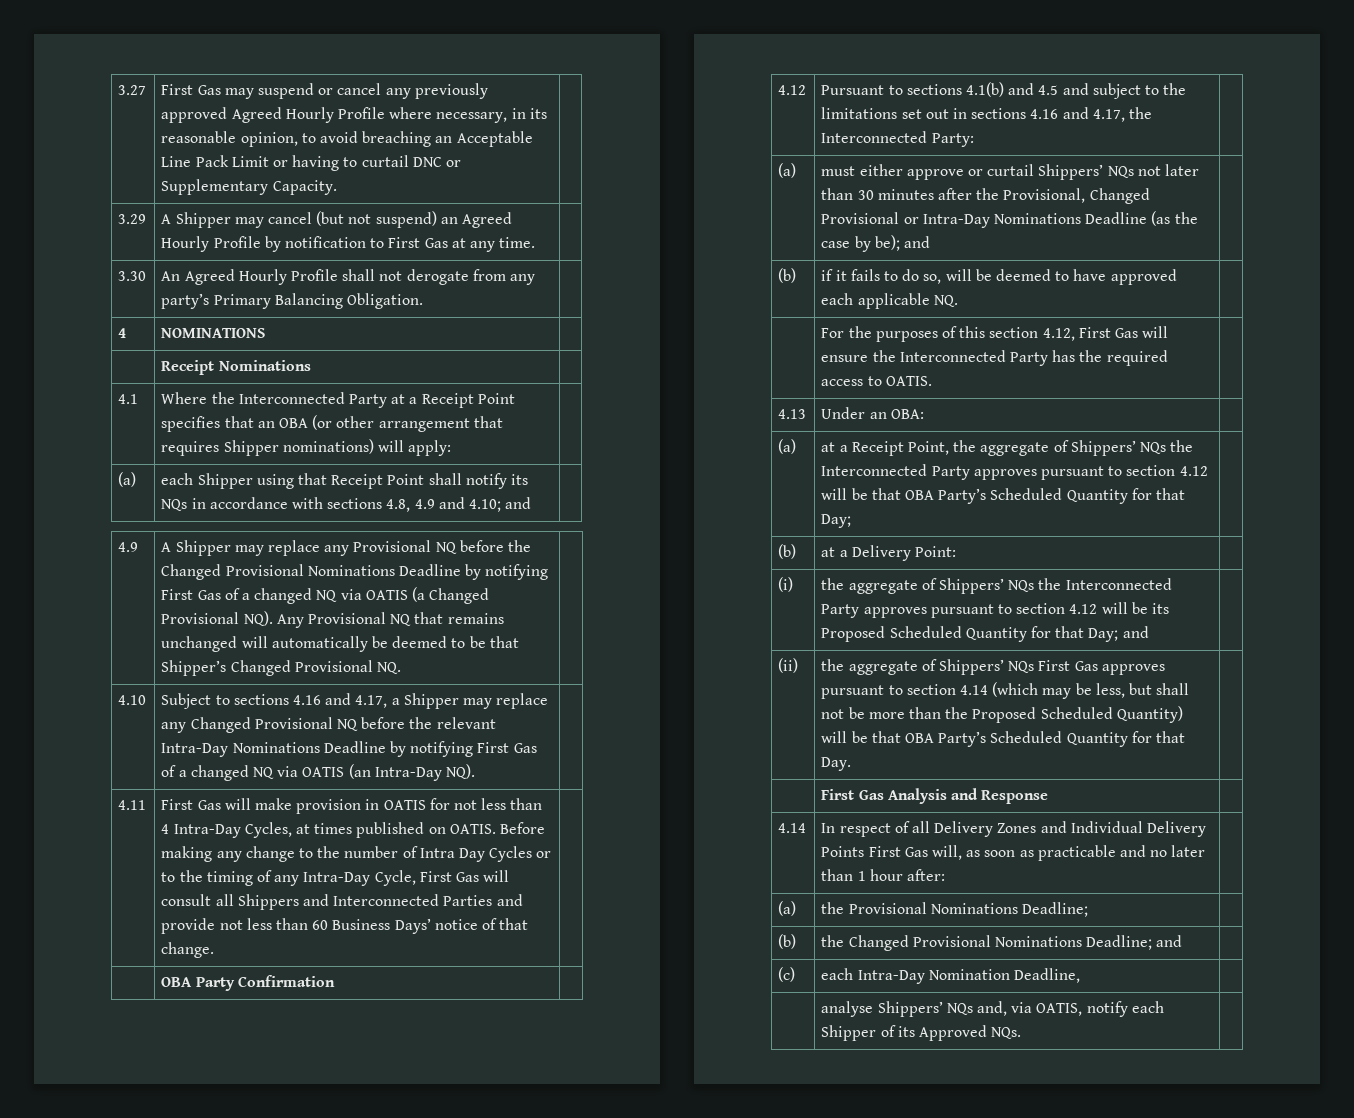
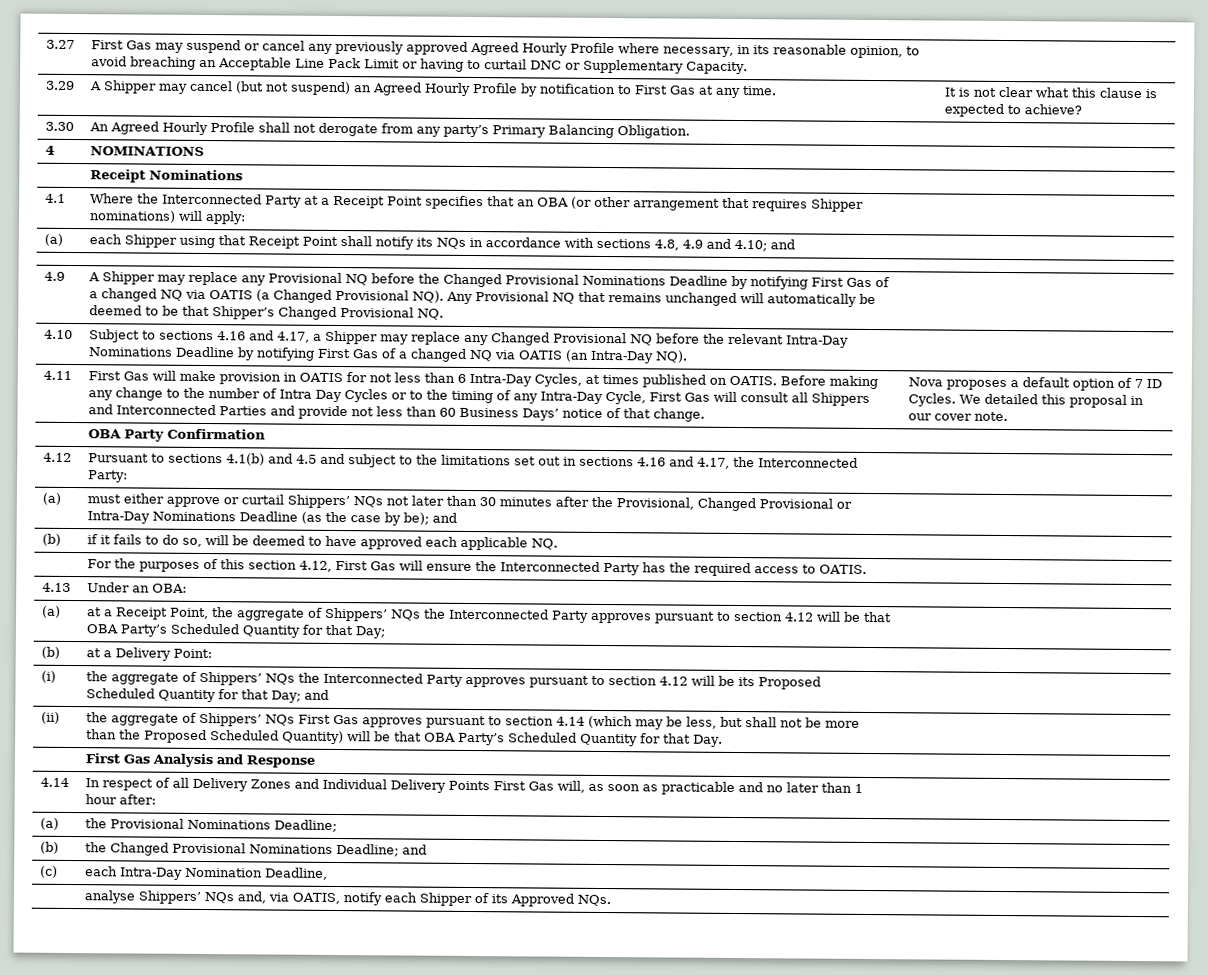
- 3.29 | A Shipper may cancel (but not suspend) an Agreed Hourly Profile by notification to First Gas at any time. |
+ 3.29 | A Shipper may cancel (but not suspend) an Agreed Hourly Profile by notification to First Gas at any time. | It is not clear what this clause is expected to achieve?
- First Gas will make provision in OATIS for not less than 4 Intra-Day Cycles, at times published on OATIS.
+ First Gas will make provision in OATIS for not less than 6 Intra-Day Cycles, at times published on OATIS.
+ Nova proposes a default option of 7 ID Cycles. We detailed this proposal in our cover note.

